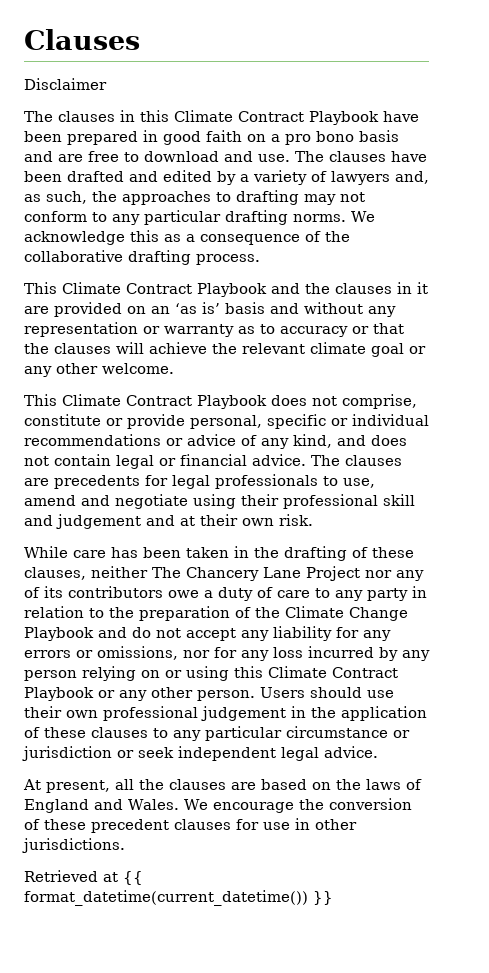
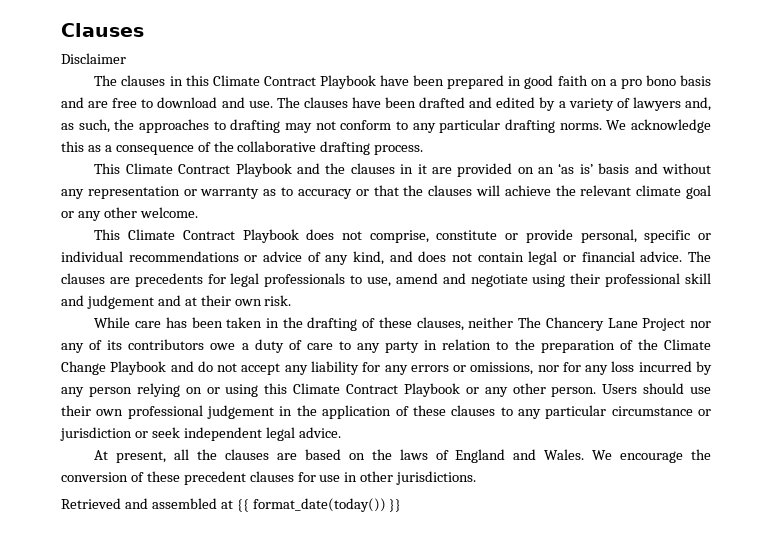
- Retrieved at {{ format_datetime(current_datetime()) }}
+ Retrieved and assembled at {{ format_date(today()) }}

